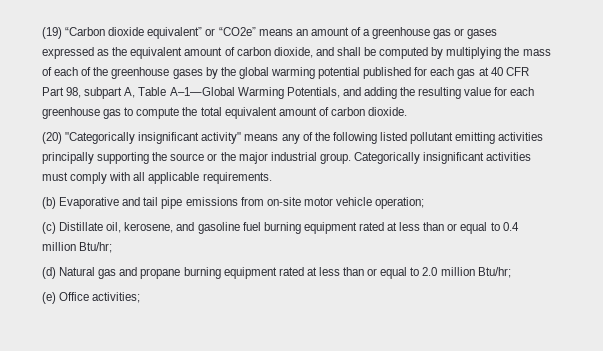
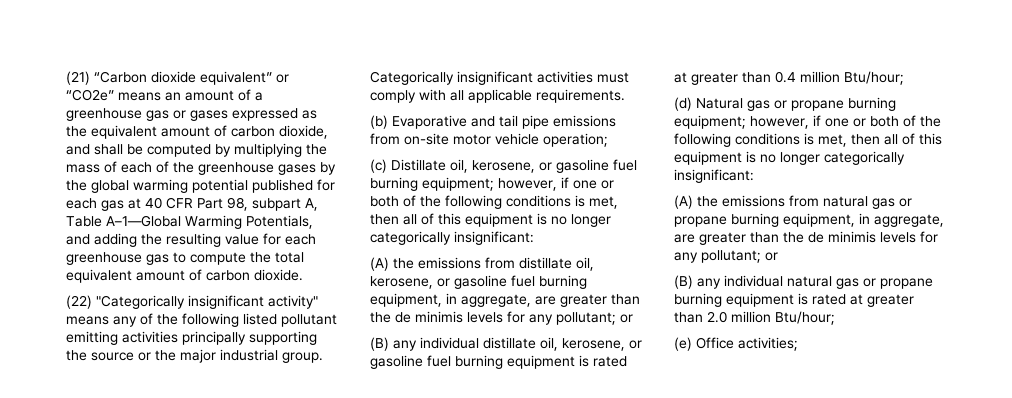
- (19) “Carbon dioxide equivalent” or “CO2e” means an amount of a greenhouse gas or gases expressed as the equivalent amount of carbon dioxide, and shall be computed by multiplying the mass of each of the greenhouse gases by the global warming potential published for each gas at 40 CFR Part 98, subpart A, Table A–1—Global Warming Potentials, and adding the resulting value for each greenhouse gas to compute the total equivalent amount of carbon dioxide.
+ (21) “Carbon dioxide equivalent” or “CO2e” means an amount of a greenhouse gas or gases expressed as the equivalent amount of carbon dioxide, and shall be computed by multiplying the mass of each of the greenhouse gases by the global warming potential published for each gas at 40 CFR Part 98, subpart A, Table A–1—Global Warming Potentials, and adding the resulting value for each greenhouse gas to compute the total equivalent amount of carbon dioxide.
- (20) "Categorically insignificant activity" means any of the following listed pollutant emitting activities principally supporting the source or the major industrial group.
+ (22) "Categorically insignificant activity" means any of the following listed pollutant emitting activities principally supporting the source or the major industrial group.
- (c) Distillate oil, kerosene, and gasoline fuel burning equipment rated at less than or equal to 0.4 million Btu/hr;
+ (c) Distillate oil, kerosene, or gasoline fuel burning equipment; however, if one or both of the following conditions is met, then all of this equipment is no longer categorically insignificant:
+ (A) the emissions from distillate oil, kerosene, or gasoline fuel burning equipment, in aggregate, are greater than the de minimis levels for any pollutant; or
+ (B) any individual distillate oil, kerosene, or gasoline fuel burning equipment is rated at greater than 0.4 million Btu/hour;
- (d) Natural gas and propane burning equipment rated at less than or equal to 2.0 million Btu/hr;
+ (d) Natural gas or propane burning equipment; however, if one or both of the following conditions is met, then all of this equipment is no longer categorically insignificant:
+ (A) the emissions from natural gas or propane burning equipment, in aggregate, are greater than the de minimis levels for any pollutant; or
+ (B) any individual natural gas or propane burning equipment is rated at greater than 2.0 million Btu/hour;

